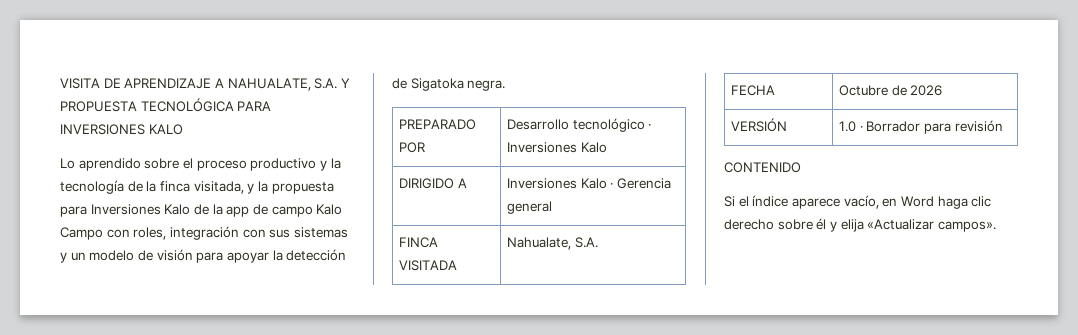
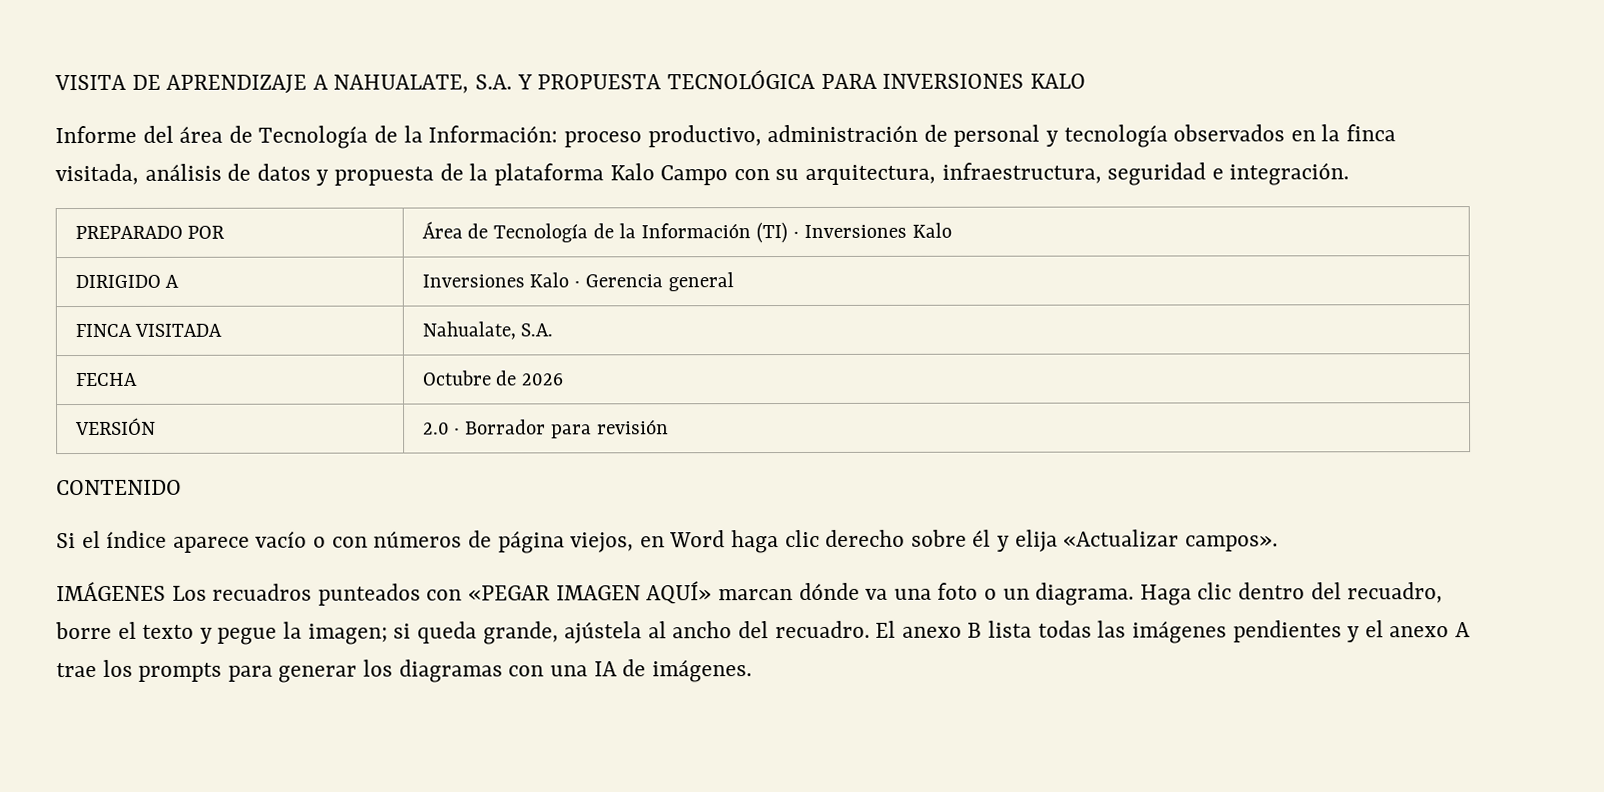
- Lo aprendido sobre el proceso productivo y la tecnología de la finca visitada, y la propuesta para Inversiones Kalo de la app de campo Kalo Campo con roles, integración con sus sistemas y un modelo de visión para apoyar la detección de Sigatoka negra.
- PREPARADO POR | Desarrollo tecnológico · Inversiones Kalo
+ Informe del área de Tecnología de la Información: proceso productivo, administración de personal y tecnología observados en la finca visitada, análisis de datos y propuesta de la plataforma Kalo Campo con su arquitectura, infraestructura, seguridad e integración.
+ PREPARADO POR | Área de Tecnología de la Información (TI) · Inversiones Kalo
- VERSIÓN | 1.0 · Borrador para revisión
+ VERSIÓN | 2.0 · Borrador para revisión
- Si el índice aparece vacío, en Word haga clic derecho sobre él y elija «Actualizar campos».
+ Si el índice aparece vacío o con números de página viejos, en Word haga clic derecho sobre él y elija «Actualizar campos».
+ IMÁGENES Los recuadros punteados con «PEGAR IMAGEN AQUÍ» marcan dónde va una foto o un diagrama. Haga clic dentro del recuadro, borre el texto y pegue la imagen; si queda grande, ajústela al ancho del recuadro. El anexo B lista todas las imágenes pendientes y el anexo A trae los prompts para generar los diagramas con una IA de imágenes.

